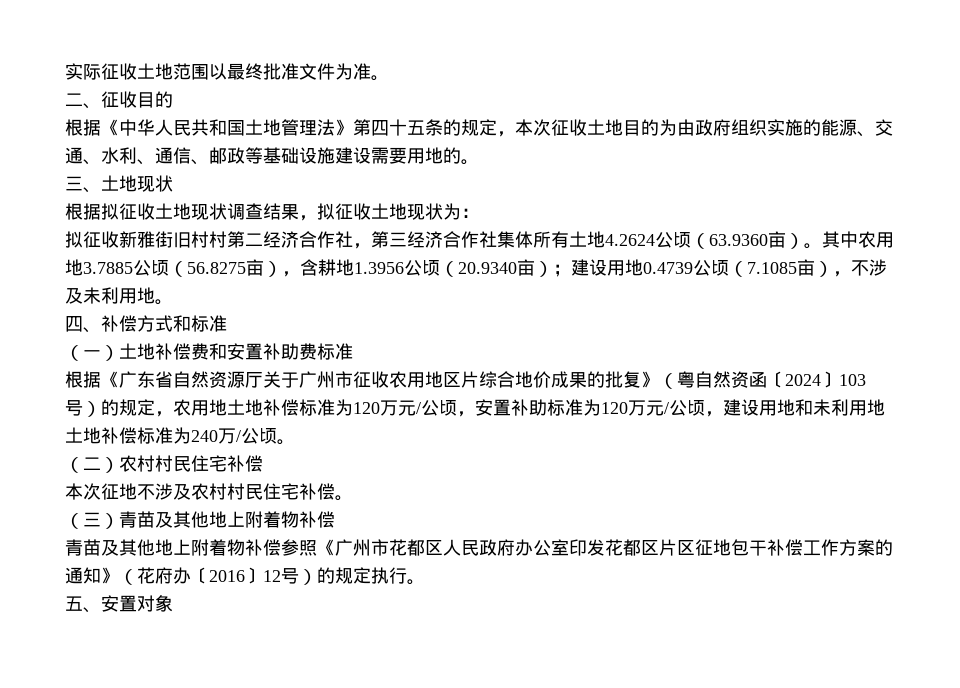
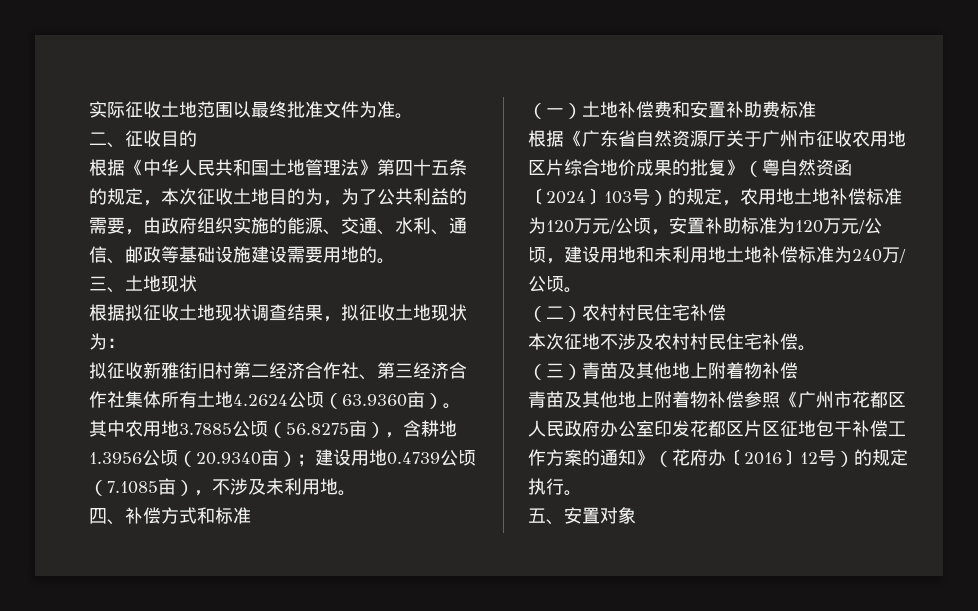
- 根据《中华人民共和国土地管理法》第四十五条的规定，本次征收土地目的为由政府组织实施的能源、交通、水利、通信、邮政等基础设施建设需要用地的。
+ 根据《中华人民共和国土地管理法》第四十五条的规定，本次征收土地目的为，为了公共利益的需要，由政府组织实施的能源、交通、水利、通信、邮政等基础设施建设需要用地的。
- 拟征收新雅街旧村村第二经济合作社，第三经济合作社集体所有土地4.2624公顷（63.9360亩）。
+ 拟征收新雅街旧村第二经济合作社、第三经济合作社集体所有土地4.2624公顷（63.9360亩）。

